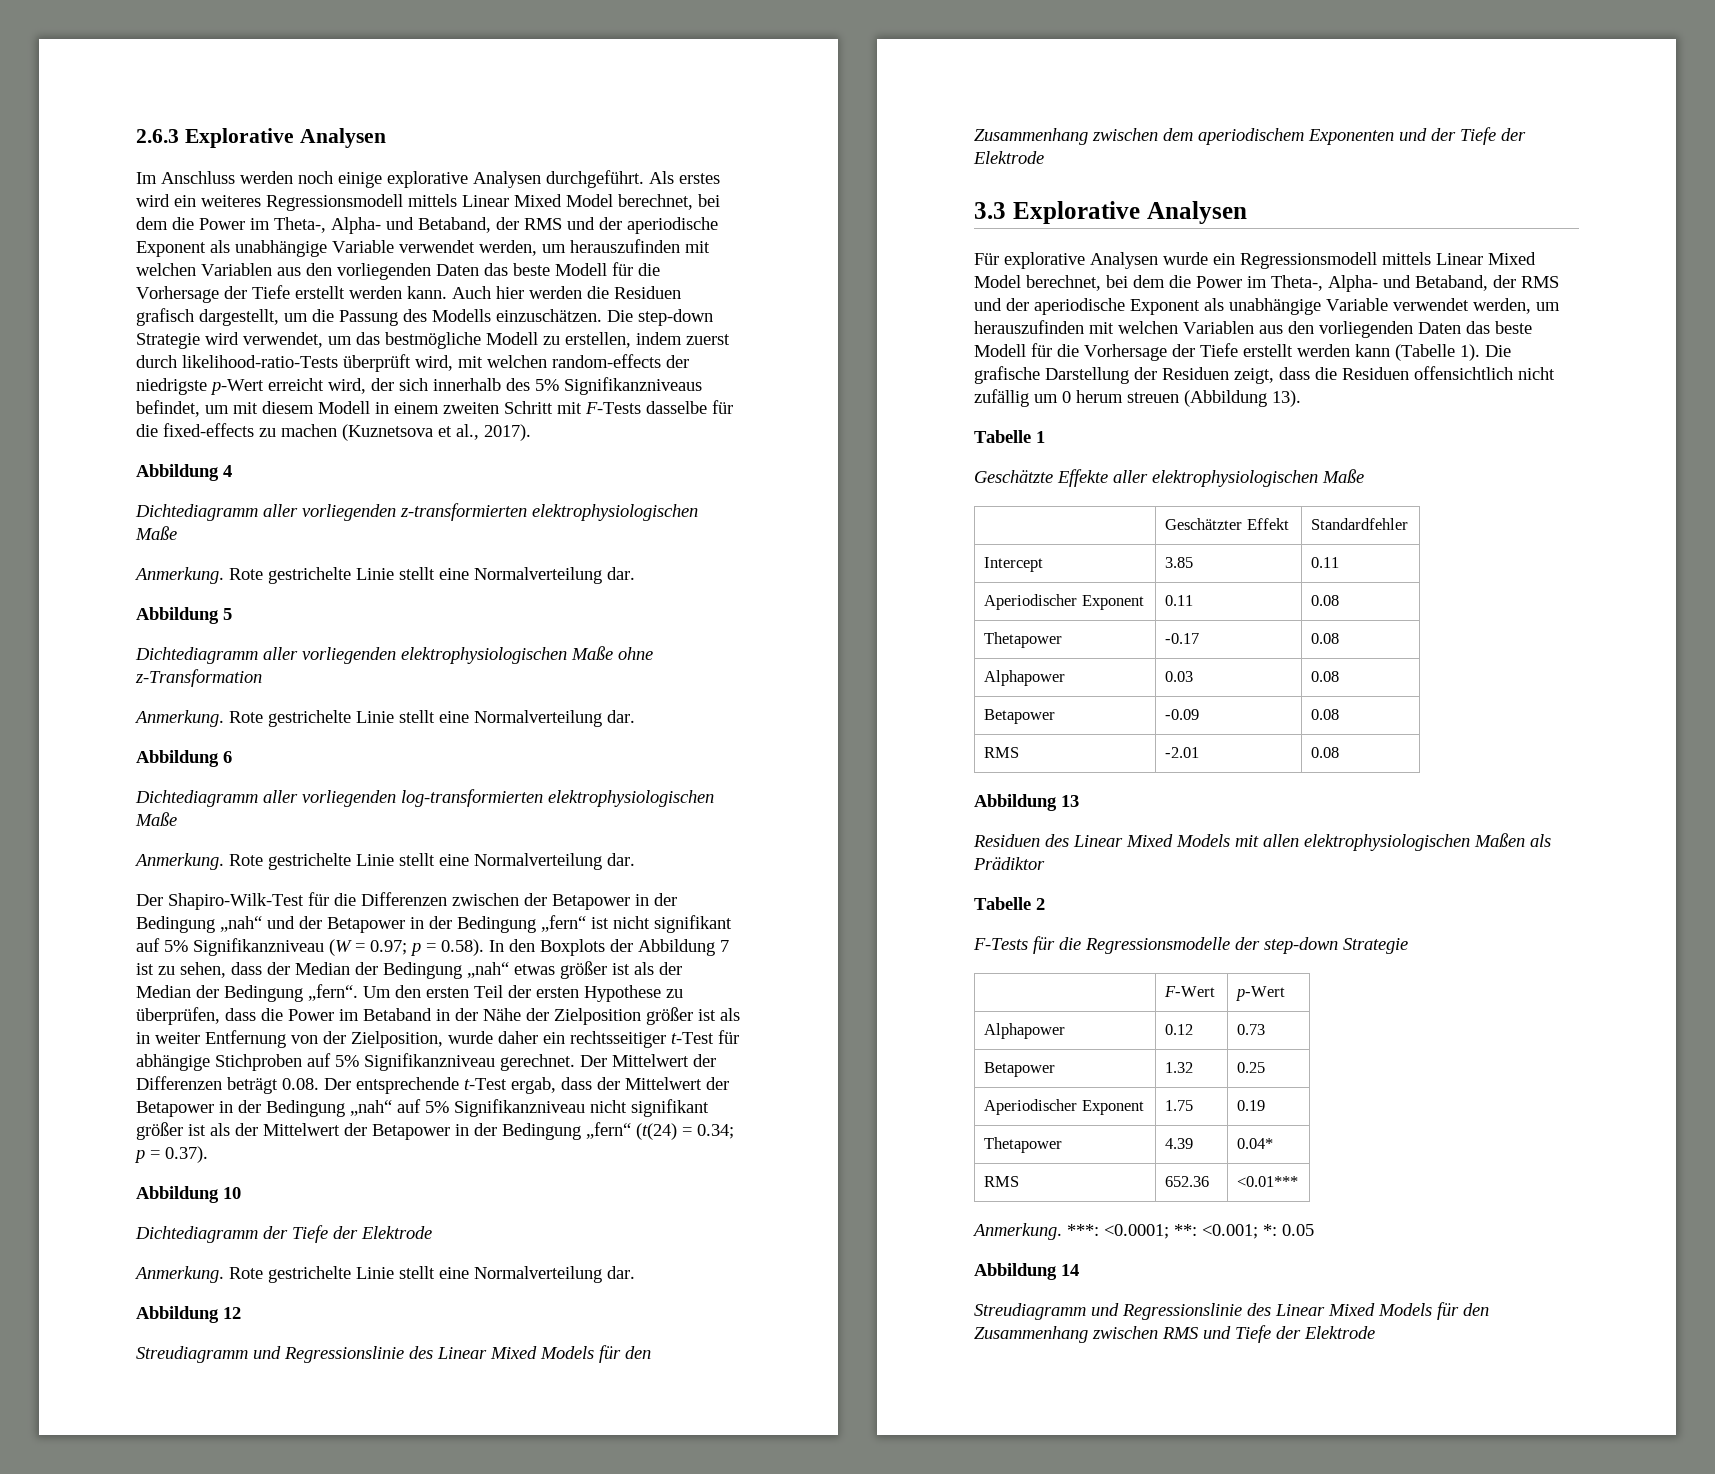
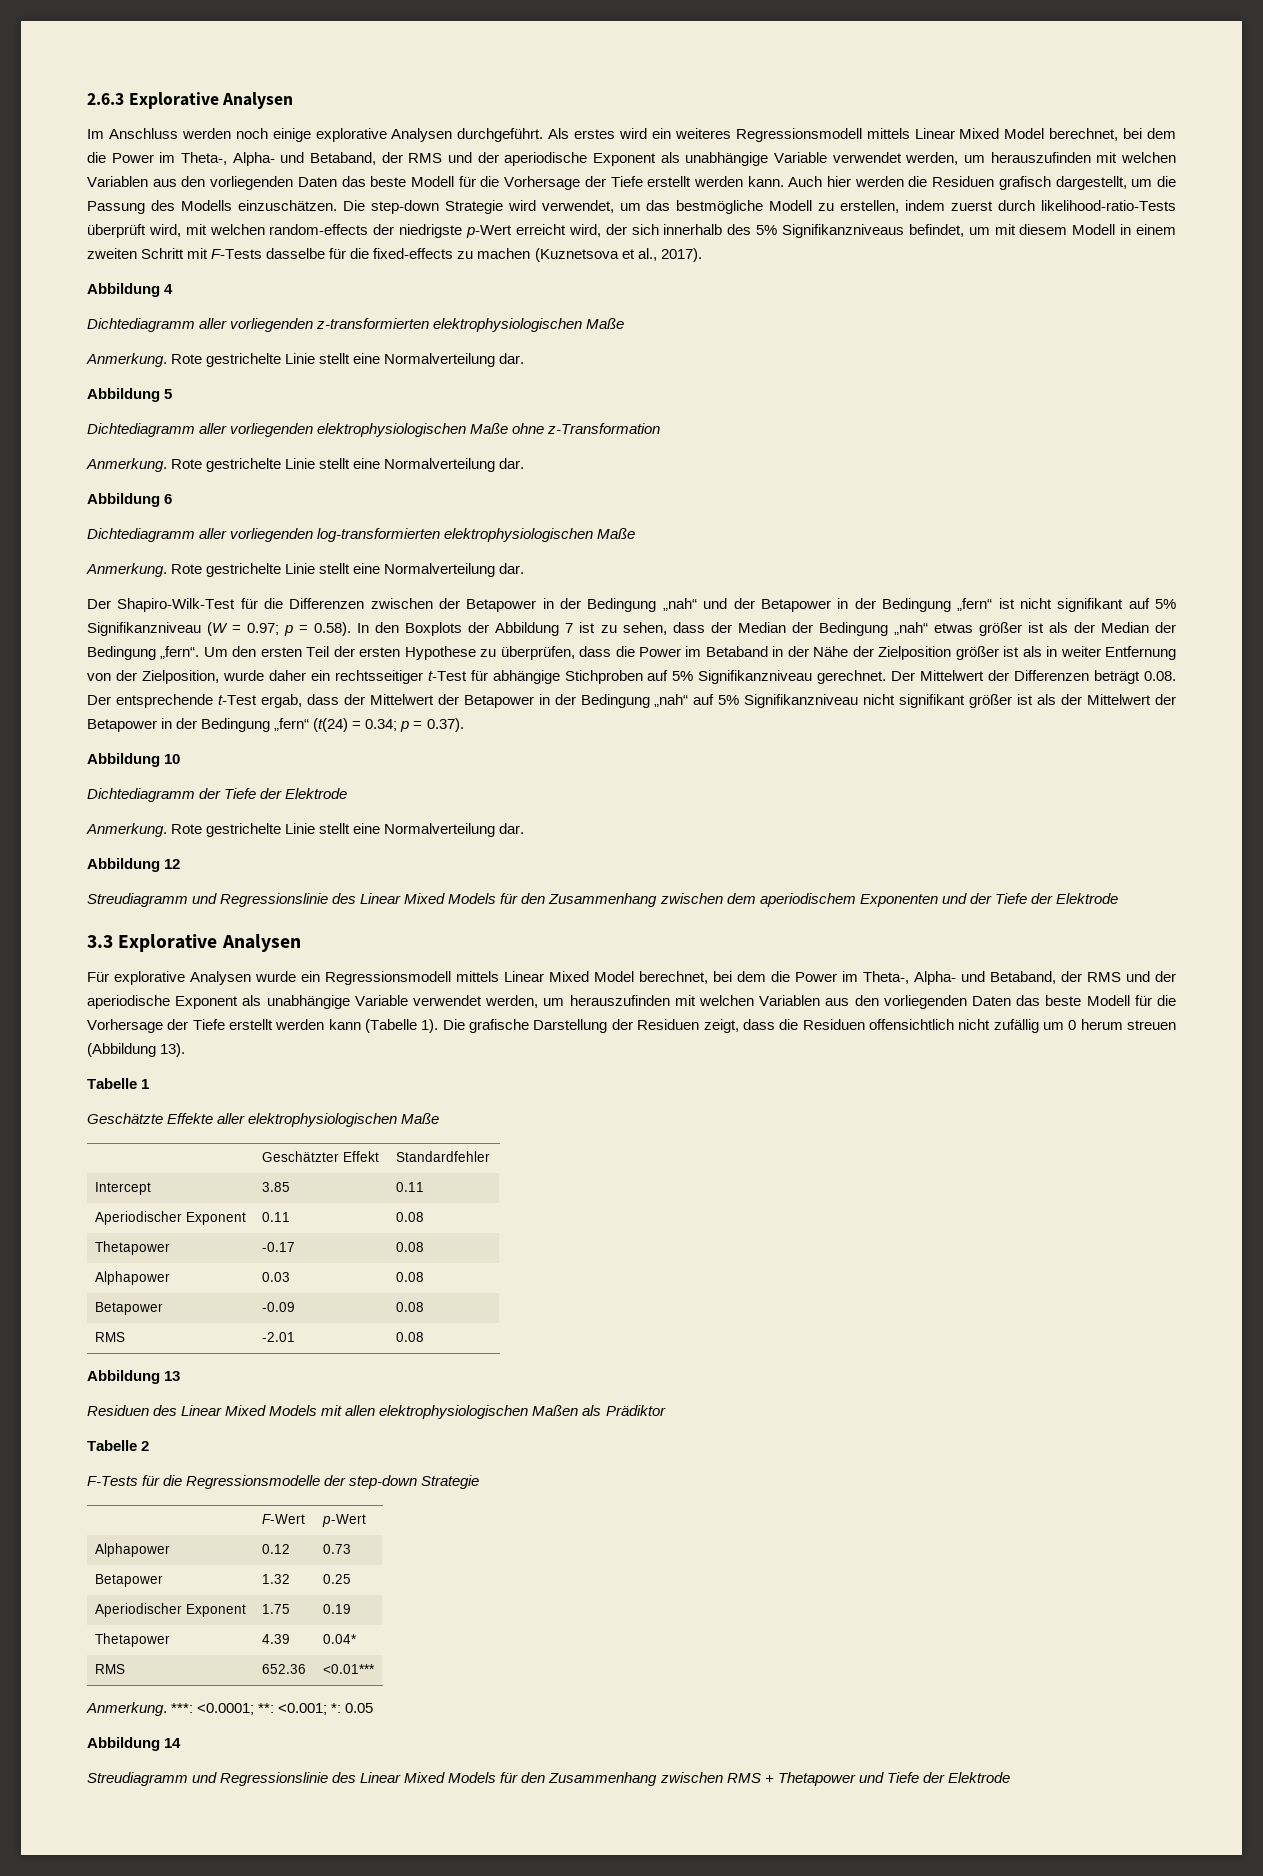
- Streudiagramm und Regressionslinie des Linear Mixed Models für den Zusammenhang zwischen RMS und Tiefe der Elektrode
+ Streudiagramm und Regressionslinie des Linear Mixed Models für den Zusammenhang zwischen RMS + Thetapower und Tiefe der Elektrode

